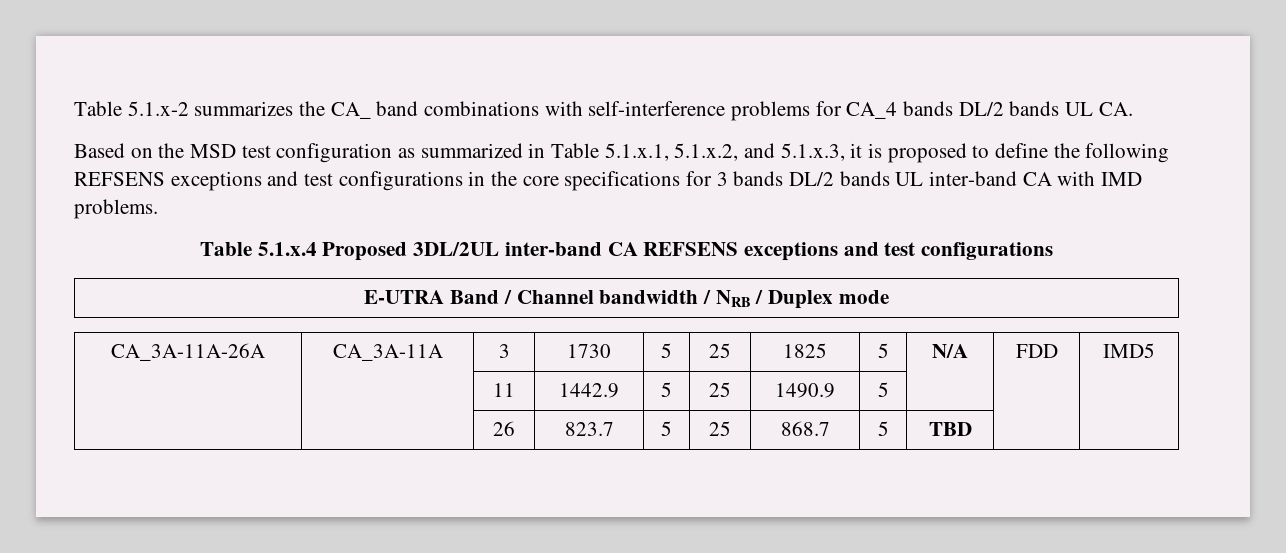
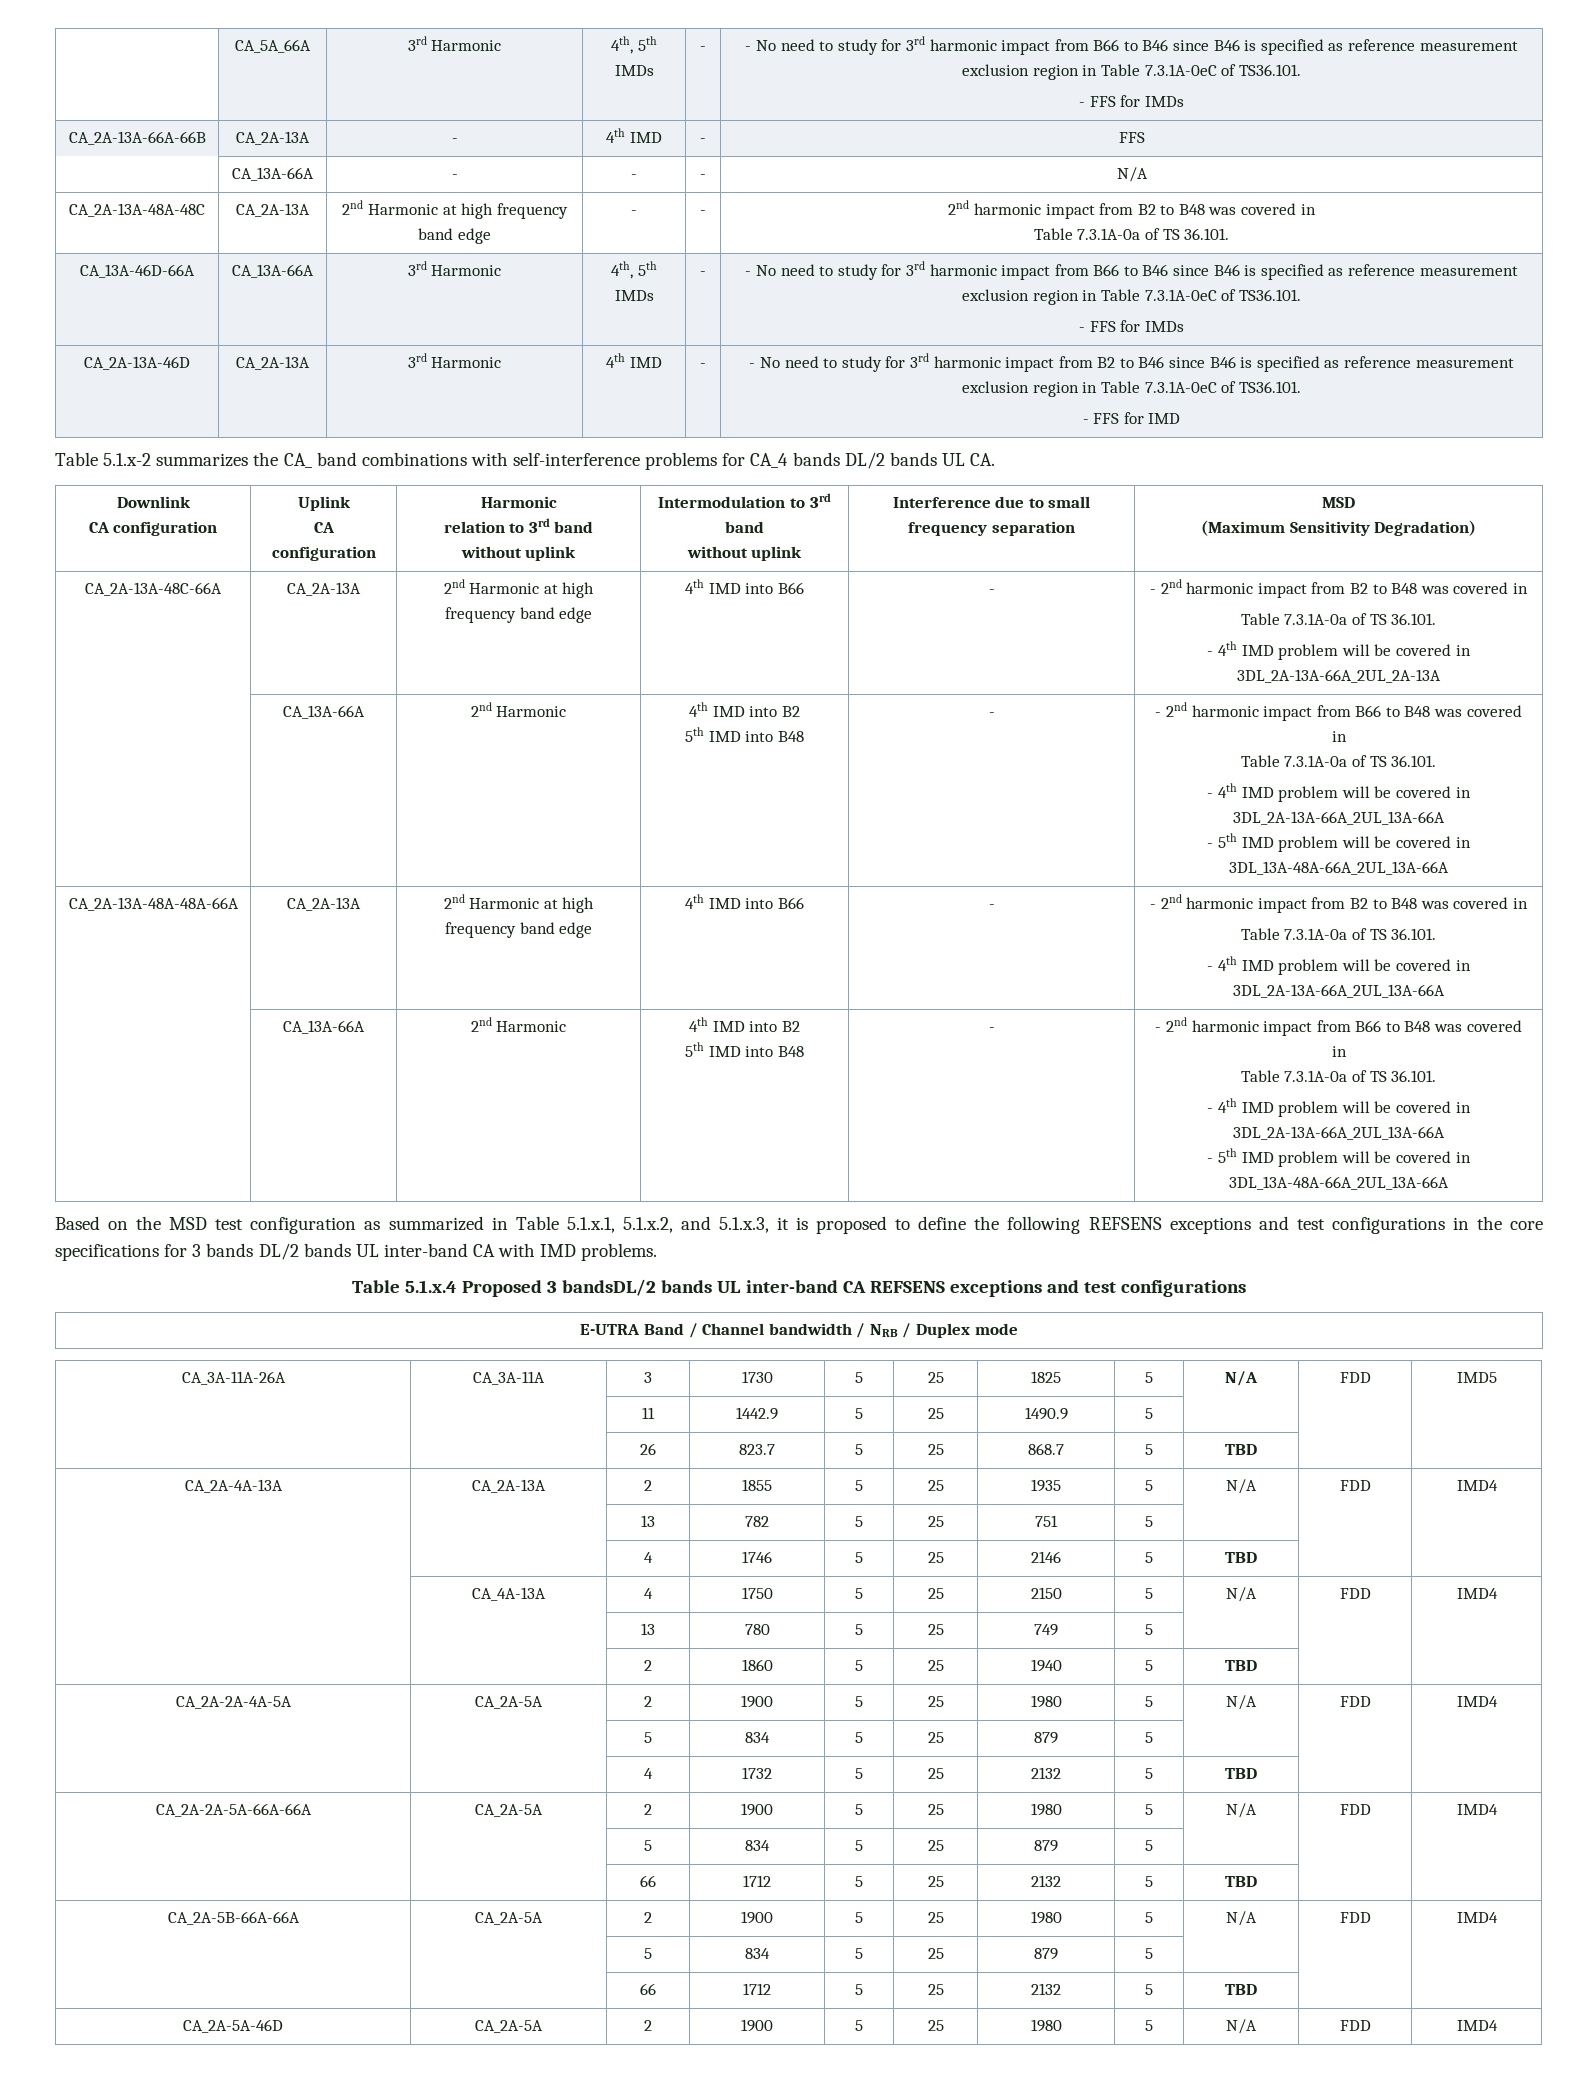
+ | CA_5A_66A | 3rd Harmonic | 4th, 5th IMDs | - | - No need to study for 3rd harmonic impact from B66 to B46 since B46 is specified as reference measurement exclusion region in Table 7.3.1A-0eC of TS36.101.
+ - FFS for IMDs
+ CA_2A-13A-66A-66B | CA_2A-13A | - | 4th IMD | - | FFS
+ | CA_13A-66A | - | - | - | N/A
+ CA_2A-13A-48A-48C | CA_2A-13A | 2nd Harmonic at high frequency band edge | - | - | 2nd harmonic impact from B2 to B48 was covered in
+ Table 7.3.1A-0a of TS 36.101.
+ CA_13A-46D-66A | CA_13A-66A | 3rd Harmonic | 4th, 5th IMDs | - | - No need to study for 3rd harmonic impact from B66 to B46 since B46 is specified as reference measurement exclusion region in Table 7.3.1A-0eC of TS36.101.
+ - FFS for IMDs
+ CA_2A-13A-46D | CA_2A-13A | 3rd Harmonic | 4th IMD | - | - No need to study for 3rd harmonic impact from B2 to B46 since B46 is specified as reference measurement exclusion region in Table 7.3.1A-0eC of TS36.101.
+ - FFS for IMD
+ Downlink
+ CA configuration | Uplink
+ CA configuration | Harmonic
+ relation to 3rd band
+ without uplink | Intermodulation to 3rd band
+ without uplink | Interference due to small frequency separation | MSD
+ (Maximum Sensitivity Degradation)
+ CA_2A-13A-48C-66A | CA_2A-13A | 2nd Harmonic at high frequency band edge | 4th IMD into B66 | - | - 2nd harmonic impact from B2 to B48 was covered in
+ Table 7.3.1A-0a of TS 36.101.
+ - 4th IMD problem will be covered in 3DL_2A-13A-66A_2UL_2A-13A
+ | CA_13A-66A | 2nd Harmonic | 4th IMD into B2
+ 5th IMD into B48 | - | - 2nd harmonic impact from B66 to B48 was covered in
+ Table 7.3.1A-0a of TS 36.101.
+ - 4th IMD problem will be covered in 3DL_2A-13A-66A_2UL_13A-66A
+ - 5th IMD problem will be covered in 3DL_13A-48A-66A_2UL_13A-66A
+ CA_2A-13A-48A-48A-66A | CA_2A-13A | 2nd Harmonic at high frequency band edge | 4th IMD into B66 | - | - 2nd harmonic impact from B2 to B48 was covered in
+ Table 7.3.1A-0a of TS 36.101.
+ - 4th IMD problem will be covered in 3DL_2A-13A-66A_2UL_13A-66A
+ | CA_13A-66A | 2nd Harmonic | 4th IMD into B2
+ 5th IMD into B48 | - | - 2nd harmonic impact from B66 to B48 was covered in
+ Table 7.3.1A-0a of TS 36.101.
+ - 4th IMD problem will be covered in 3DL_2A-13A-66A_2UL_13A-66A
+ - 5th IMD problem will be covered in 3DL_13A-48A-66A_2UL_13A-66A
- Table 5.1.x.4 Proposed 3DL/2UL inter-band CA REFSENS exceptions and test configurations
+ Table 5.1.x.4 Proposed 3 bandsDL/2 bands UL inter-band CA REFSENS exceptions and test configurations
+ CA_2A-4A-13A | CA_2A-13A | 2 | 1855 | 5 | 25 | 1935 | 5 | N/A | FDD | IMD4
+ | | 13 | 782 | 5 | 25 | 751 | 5 | | |
+ | | 4 | 1746 | 5 | 25 | 2146 | 5 | TBD | |
+ | CA_4A-13A | 4 | 1750 | 5 | 25 | 2150 | 5 | N/A | FDD | IMD4
+ | | 13 | 780 | 5 | 25 | 749 | 5 | | |
+ | | 2 | 1860 | 5 | 25 | 1940 | 5 | TBD | |
+ CA_2A-2A-4A-5A | CA_2A-5A | 2 | 1900 | 5 | 25 | 1980 | 5 | N/A | FDD | IMD4
+ | | 5 | 834 | 5 | 25 | 879 | 5 | | |
+ | | 4 | 1732 | 5 | 25 | 2132 | 5 | TBD | |
+ CA_2A-2A-5A-66A-66A | CA_2A-5A | 2 | 1900 | 5 | 25 | 1980 | 5 | N/A | FDD | IMD4
+ | | 5 | 834 | 5 | 25 | 879 | 5 | | |
+ | | 66 | 1712 | 5 | 25 | 2132 | 5 | TBD | |
+ CA_2A-5B-66A-66A | CA_2A-5A | 2 | 1900 | 5 | 25 | 1980 | 5 | N/A | FDD | IMD4
+ | | 5 | 834 | 5 | 25 | 879 | 5 | | |
+ | | 66 | 1712 | 5 | 25 | 2132 | 5 | TBD | |
+ CA_2A-5A-46D | CA_2A-5A | 2 | 1900 | 5 | 25 | 1980 | 5 | N/A | FDD | IMD4

